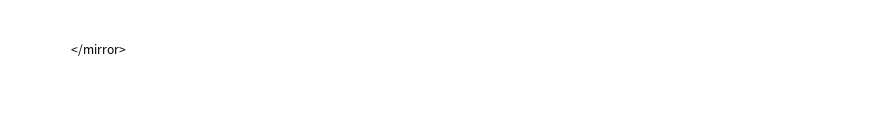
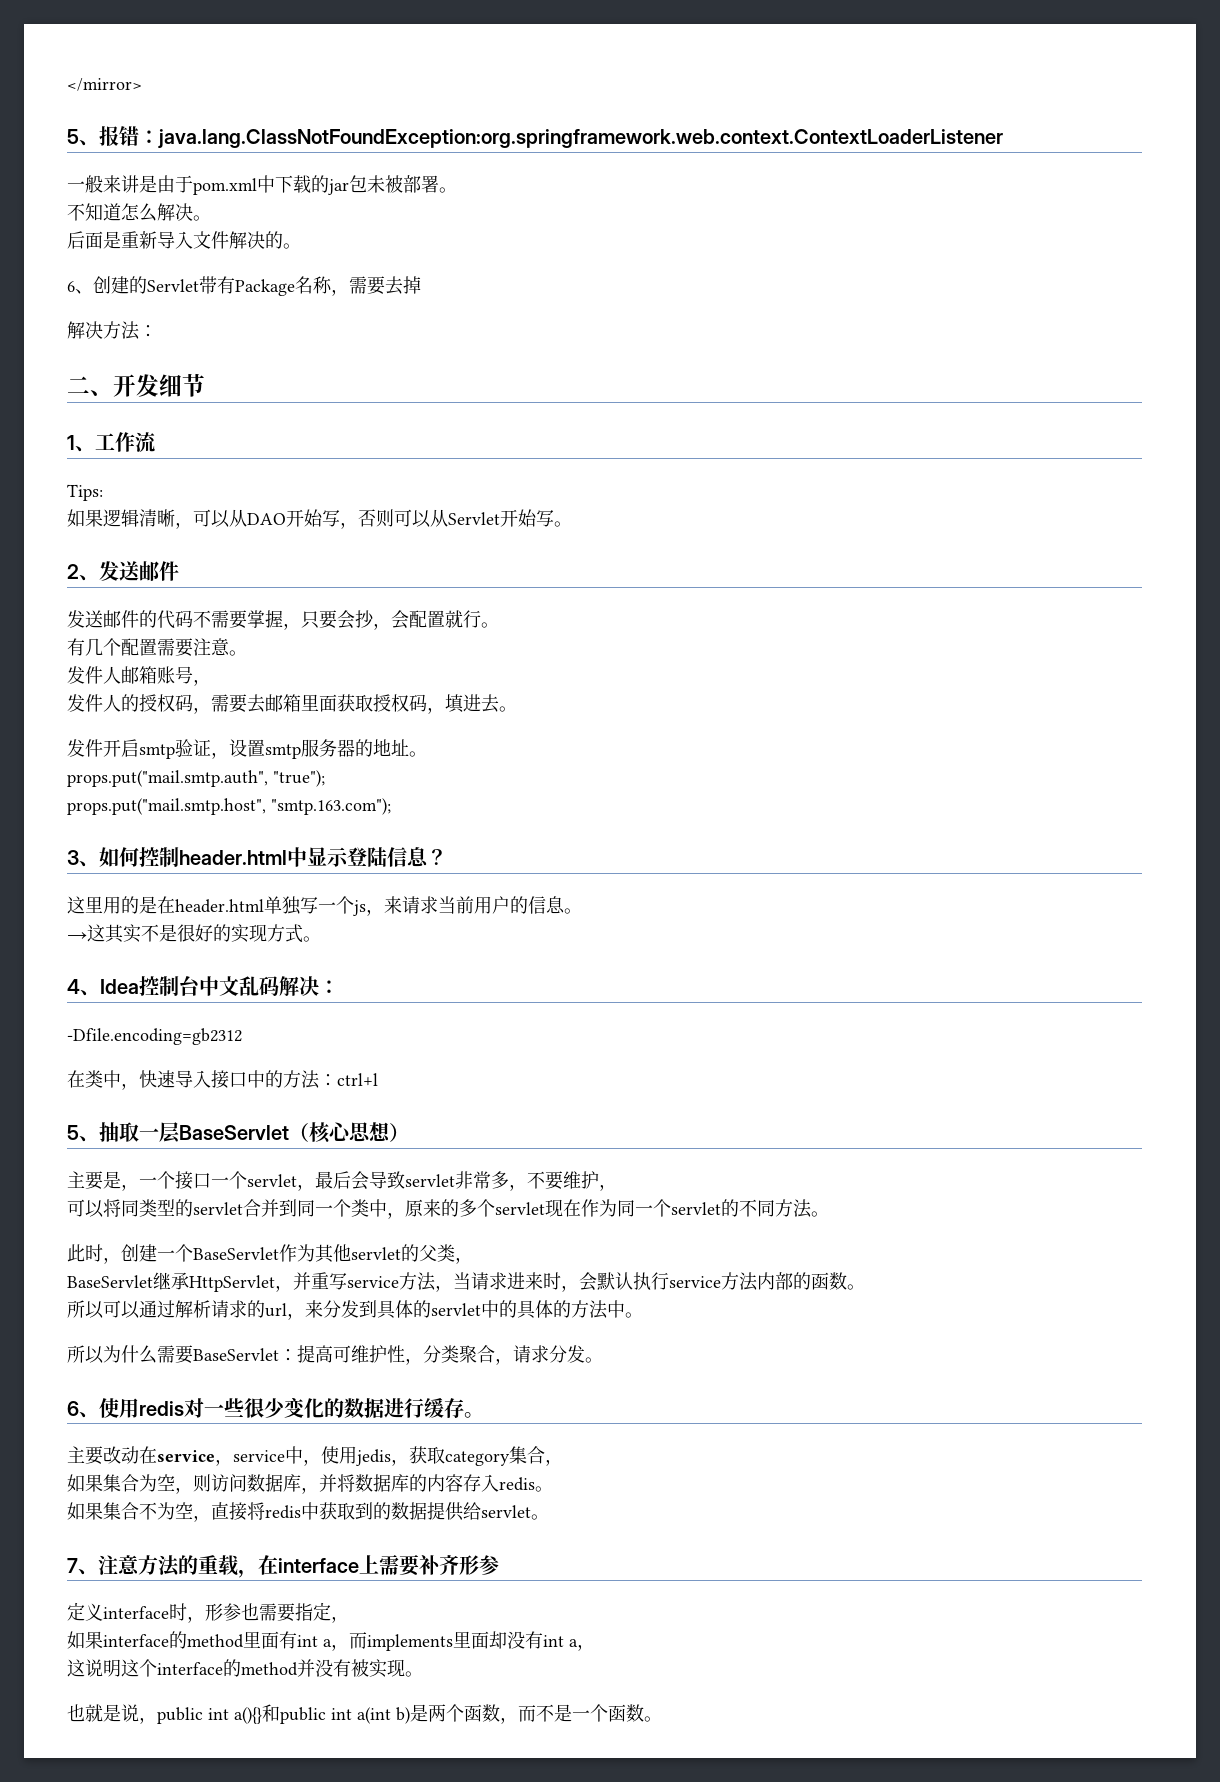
+ 5、报错：java.lang.ClassNotFoundException:org.springframework.web.context.ContextLoaderListener
+ 一般来讲是由于pom.xml中下载的jar包未被部署。
+ 不知道怎么解决。
+ 后面是重新导入文件解决的。
+ 6、创建的Servlet带有Package名称，需要去掉
+ 解决方法：
+ 二、开发细节
+ 1、工作流
+ Tips:
+ 如果逻辑清晰，可以从DAO开始写，否则可以从Servlet开始写。
+ 2、发送邮件
+ 发送邮件的代码不需要掌握，只要会抄，会配置就行。
+ 有几个配置需要注意。
+ 发件人邮箱账号，
+ 发件人的授权码，需要去邮箱里面获取授权码，填进去。
+ 发件开启smtp验证，设置smtp服务器的地址。
+ props.put("mail.smtp.auth", "true");
+ props.put("mail.smtp.host", "smtp.163.com");
+ 3、如何控制header.html中显示登陆信息？
+ 这里用的是在header.html单独写一个js，来请求当前用户的信息。
+ →这其实不是很好的实现方式。
+ 4、Idea控制台中文乱码解决：
+ -Dfile.encoding=gb2312
+ 在类中，快速导入接口中的方法：ctrl+l
+ 5、抽取一层BaseServlet（核心思想）
+ 主要是，一个接口一个servlet，最后会导致servlet非常多，不要维护，
+ 可以将同类型的servlet合并到同一个类中，原来的多个servlet现在作为同一个servlet的不同方法。
+ 此时，创建一个BaseServlet作为其他servlet的父类，
+ BaseServlet继承HttpServlet，并重写service方法，当请求进来时，会默认执行service方法内部的函数。
+ 所以可以通过解析请求的url，来分发到具体的servlet中的具体的方法中。
+ 所以为什么需要BaseServlet：提高可维护性，分类聚合，请求分发。
+ 6、使用redis对一些很少变化的数据进行缓存。
+ 主要改动在service，service中，使用jedis，获取category集合，
+ 如果集合为空，则访问数据库，并将数据库的内容存入redis。
+ 如果集合不为空，直接将redis中获取到的数据提供给servlet。
+ 7、注意方法的重载，在interface上需要补齐形参
+ 定义interface时，形参也需要指定，
+ 如果interface的method里面有int a，而implements里面却没有int a，
+ 这说明这个interface的method并没有被实现。
+ 也就是说，public int a(){}和public int a(int b)是两个函数，而不是一个函数。

